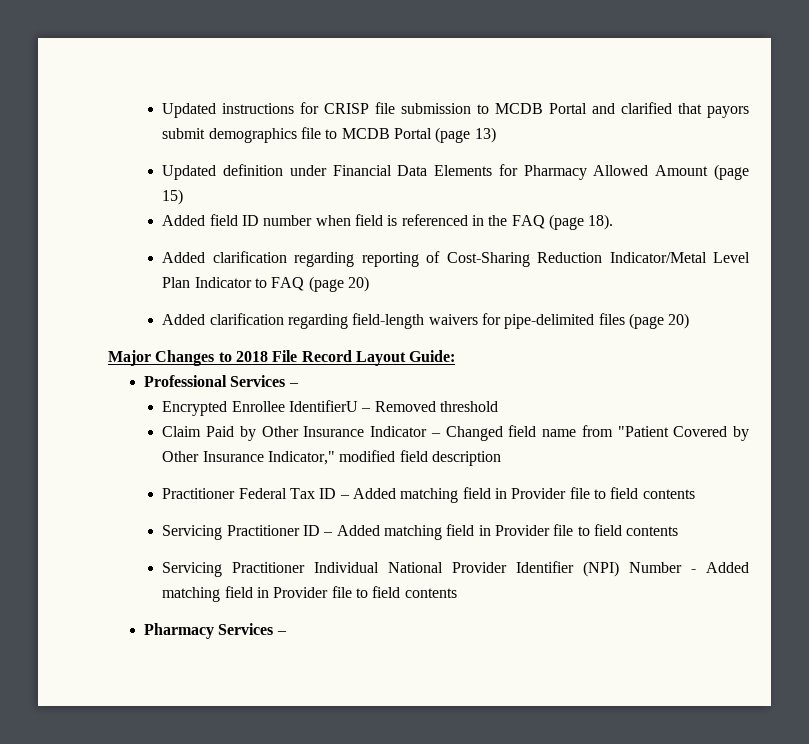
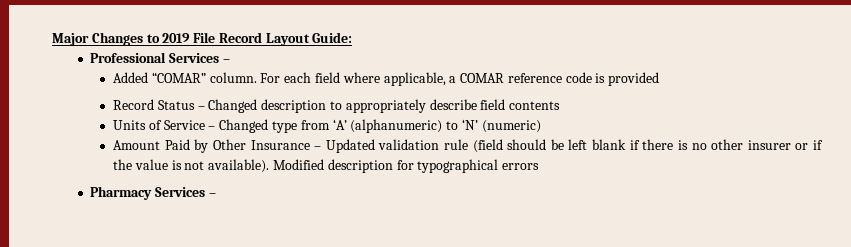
- Updated instructions for CRISP file submission to MCDB Portal and clarified that payors submit demographics file to MCDB Portal (page 13)
- Updated definition under Financial Data Elements for Pharmacy Allowed Amount (page 15)
- Added field ID number when field is referenced in the FAQ (page 18).
- Added clarification regarding reporting of Cost-Sharing Reduction Indicator/Metal Level Plan Indicator to FAQ (page 20)
- Added clarification regarding field-length waivers for pipe-delimited files (page 20)
- Major Changes to 2018 File Record Layout Guide:
+ Major Changes to 2019 File Record Layout Guide:
- Encrypted Enrollee IdentifierU – Removed threshold
- Claim Paid by Other Insurance Indicator – Changed field name from "Patient Covered by Other Insurance Indicator," modified field description
- Practitioner Federal Tax ID – Added matching field in Provider file to field contents
- Servicing Practitioner ID – Added matching field in Provider file to field contents
- Servicing Practitioner Individual National Provider Identifier (NPI) Number - Added matching field in Provider file to field contents
+ Added “COMAR” column. For each field where applicable, a COMAR reference code is provided
+ Record Status – Changed description to appropriately describe field contents
+ Units of Service – Changed type from ‘A’ (alphanumeric) to ‘N’ (numeric)
+ Amount Paid by Other Insurance – Updated validation rule (field should be left blank if there is no other insurer or if the value is not available). Modified description for typographical errors

